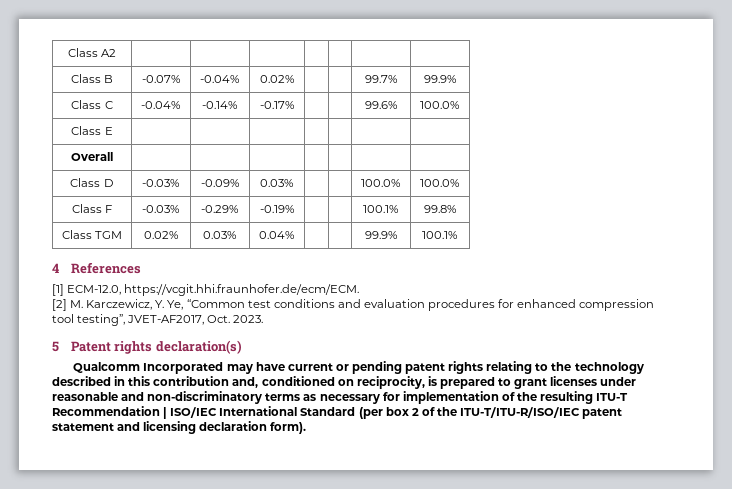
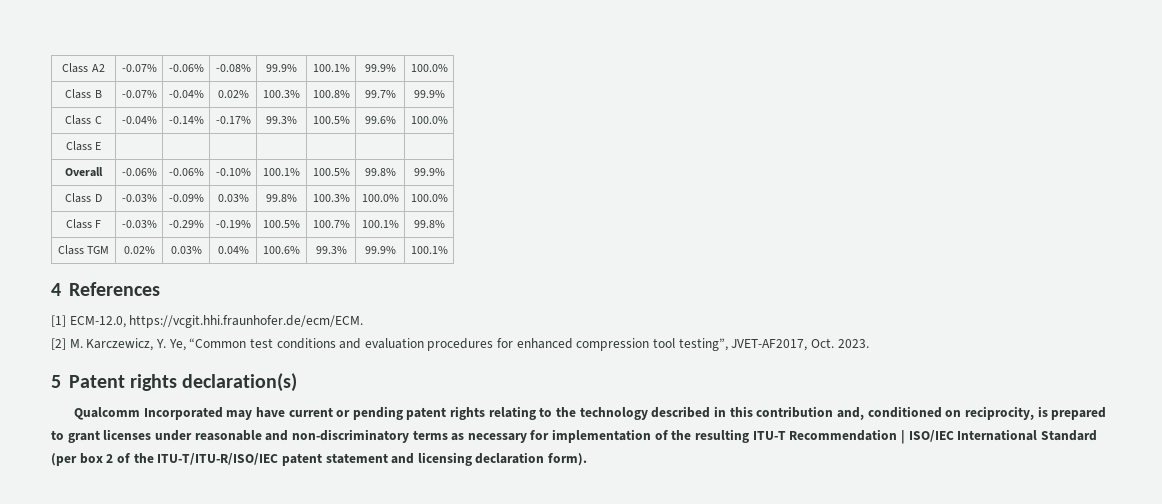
- Class A2 | | | | | | |
+ Class A2 | -0.07% | -0.06% | -0.08% | 99.9% | 100.1% | 99.9% | 100.0%
- Class B | -0.07% | -0.04% | 0.02% | | | 99.7% | 99.9%
+ Class B | -0.07% | -0.04% | 0.02% | 100.3% | 100.8% | 99.7% | 99.9%
- Class C | -0.04% | -0.14% | -0.17% | | | 99.6% | 100.0%
+ Class C | -0.04% | -0.14% | -0.17% | 99.3% | 100.5% | 99.6% | 100.0%
- Overall | | | | | | |
+ Overall | -0.06% | -0.06% | -0.10% | 100.1% | 100.5% | 99.8% | 99.9%
- Class D | -0.03% | -0.09% | 0.03% | | | 100.0% | 100.0%
+ Class D | -0.03% | -0.09% | 0.03% | 99.8% | 100.3% | 100.0% | 100.0%
- Class F | -0.03% | -0.29% | -0.19% | | | 100.1% | 99.8%
+ Class F | -0.03% | -0.29% | -0.19% | 100.5% | 100.7% | 100.1% | 99.8%
- Class TGM | 0.02% | 0.03% | 0.04% | | | 99.9% | 100.1%
+ Class TGM | 0.02% | 0.03% | 0.04% | 100.6% | 99.3% | 99.9% | 100.1%

